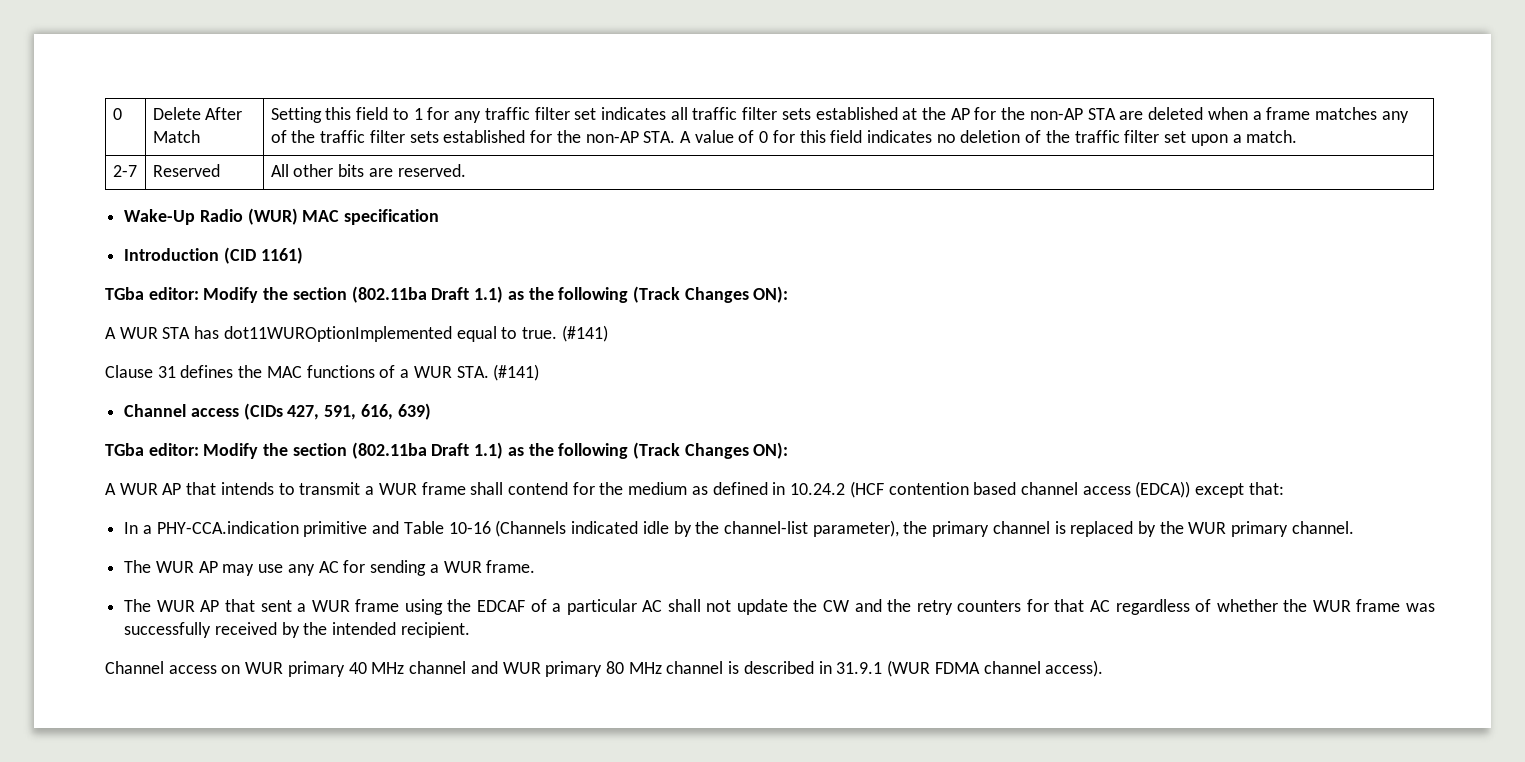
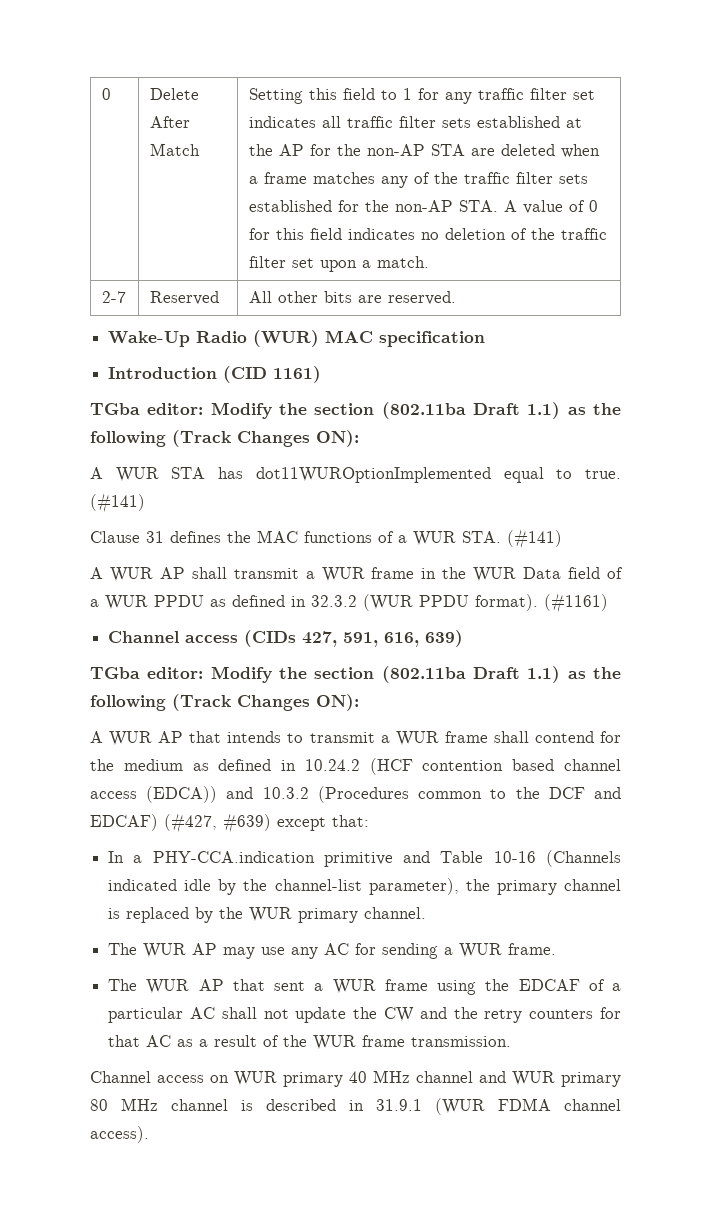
+ A WUR AP shall transmit a WUR frame in the WUR Data field of a WUR PPDU as defined in 32.3.2 (WUR PPDU format). (#1161)
- A WUR AP that intends to transmit a WUR frame shall contend for the medium as defined in 10.24.2 (HCF contention based channel access (EDCA)) except that:
+ A WUR AP that intends to transmit a WUR frame shall contend for the medium as defined in 10.24.2 (HCF contention based channel access (EDCA)) and 10.3.2 (Procedures common to the DCF and EDCAF) (#427, #639) except that:
- The WUR AP that sent a WUR frame using the EDCAF of a particular AC shall not update the CW and the retry counters for that AC regardless of whether the WUR frame was successfully received by the intended recipient.
+ The WUR AP that sent a WUR frame using the EDCAF of a particular AC shall not update the CW and the retry counters for that AC as a result of the WUR frame transmission.

